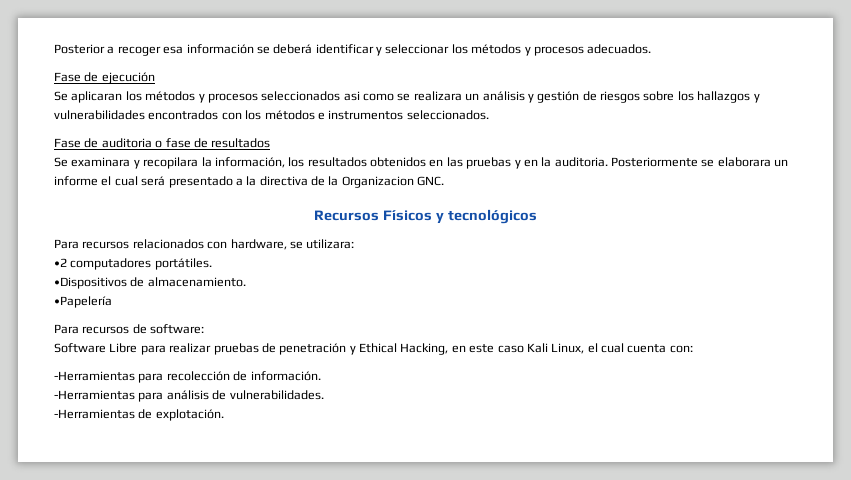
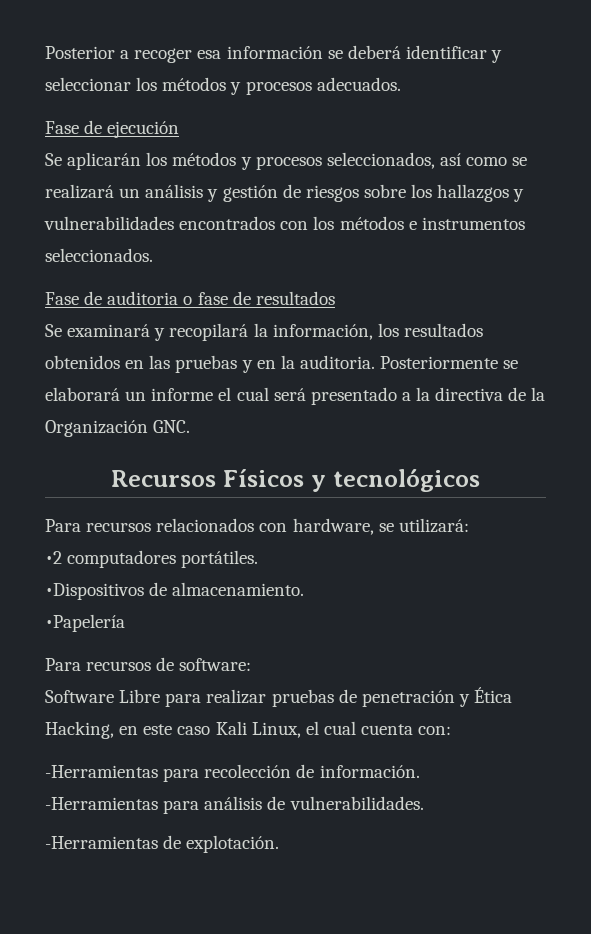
- Se aplicaran los métodos y procesos seleccionados asi como se realizara un análisis y gestión de riesgos sobre los hallazgos y vulnerabilidades encontrados con los métodos e instrumentos seleccionados.
+ Se aplicarán los métodos y procesos seleccionados, así como se realizará un análisis y gestión de riesgos sobre los hallazgos y vulnerabilidades encontrados con los métodos e instrumentos seleccionados.
- Se examinara y recopilara la información, los resultados obtenidos en las pruebas y en la auditoria.
+ Se examinará y recopilará la información, los resultados obtenidos en las pruebas y en la auditoria.
- Posteriormente se elaborara un informe el cual será presentado a la directiva de la Organizacion GNC.
+ Posteriormente se elaborará un informe el cual será presentado a la directiva de la Organización GNC.
- Para recursos relacionados con hardware, se utilizara:
+ Para recursos relacionados con hardware, se utilizará:
- Software Libre para realizar pruebas de penetración y Ethical Hacking, en este caso Kali Linux, el cual cuenta con:
+ Software Libre para realizar pruebas de penetración y Ética Hacking, en este caso Kali Linux, el cual cuenta con:

